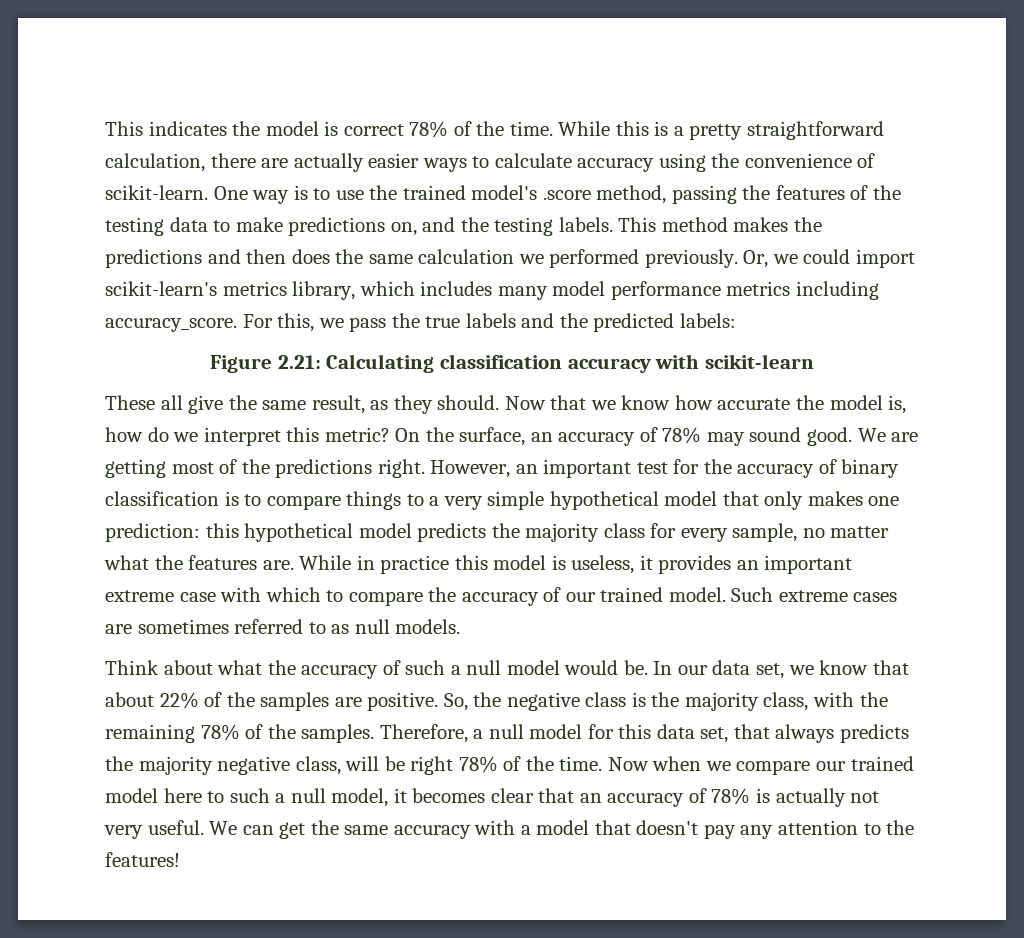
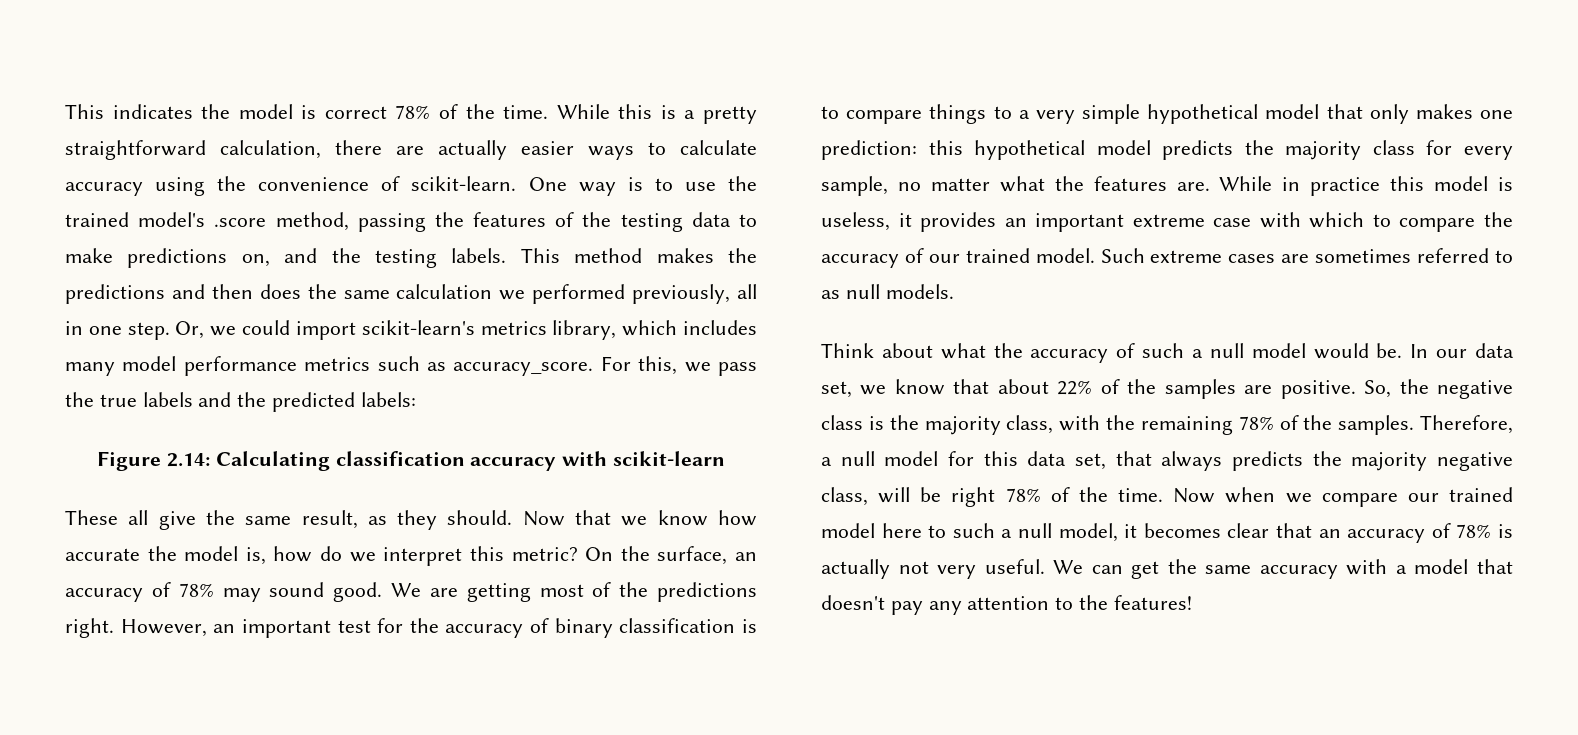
- This method makes the predictions and then does the same calculation we performed previously.
+ This method makes the predictions and then does the same calculation we performed previously, all in one step.
- Or, we could import scikit-learn's metrics library, which includes many model performance metrics including accuracy_score.
+ Or, we could import scikit-learn's metrics library, which includes many model performance metrics such as accuracy_score.
- Figure 2.21: Calculating classification accuracy with scikit-learn
+ Figure 2.14: Calculating classification accuracy with scikit-learn

